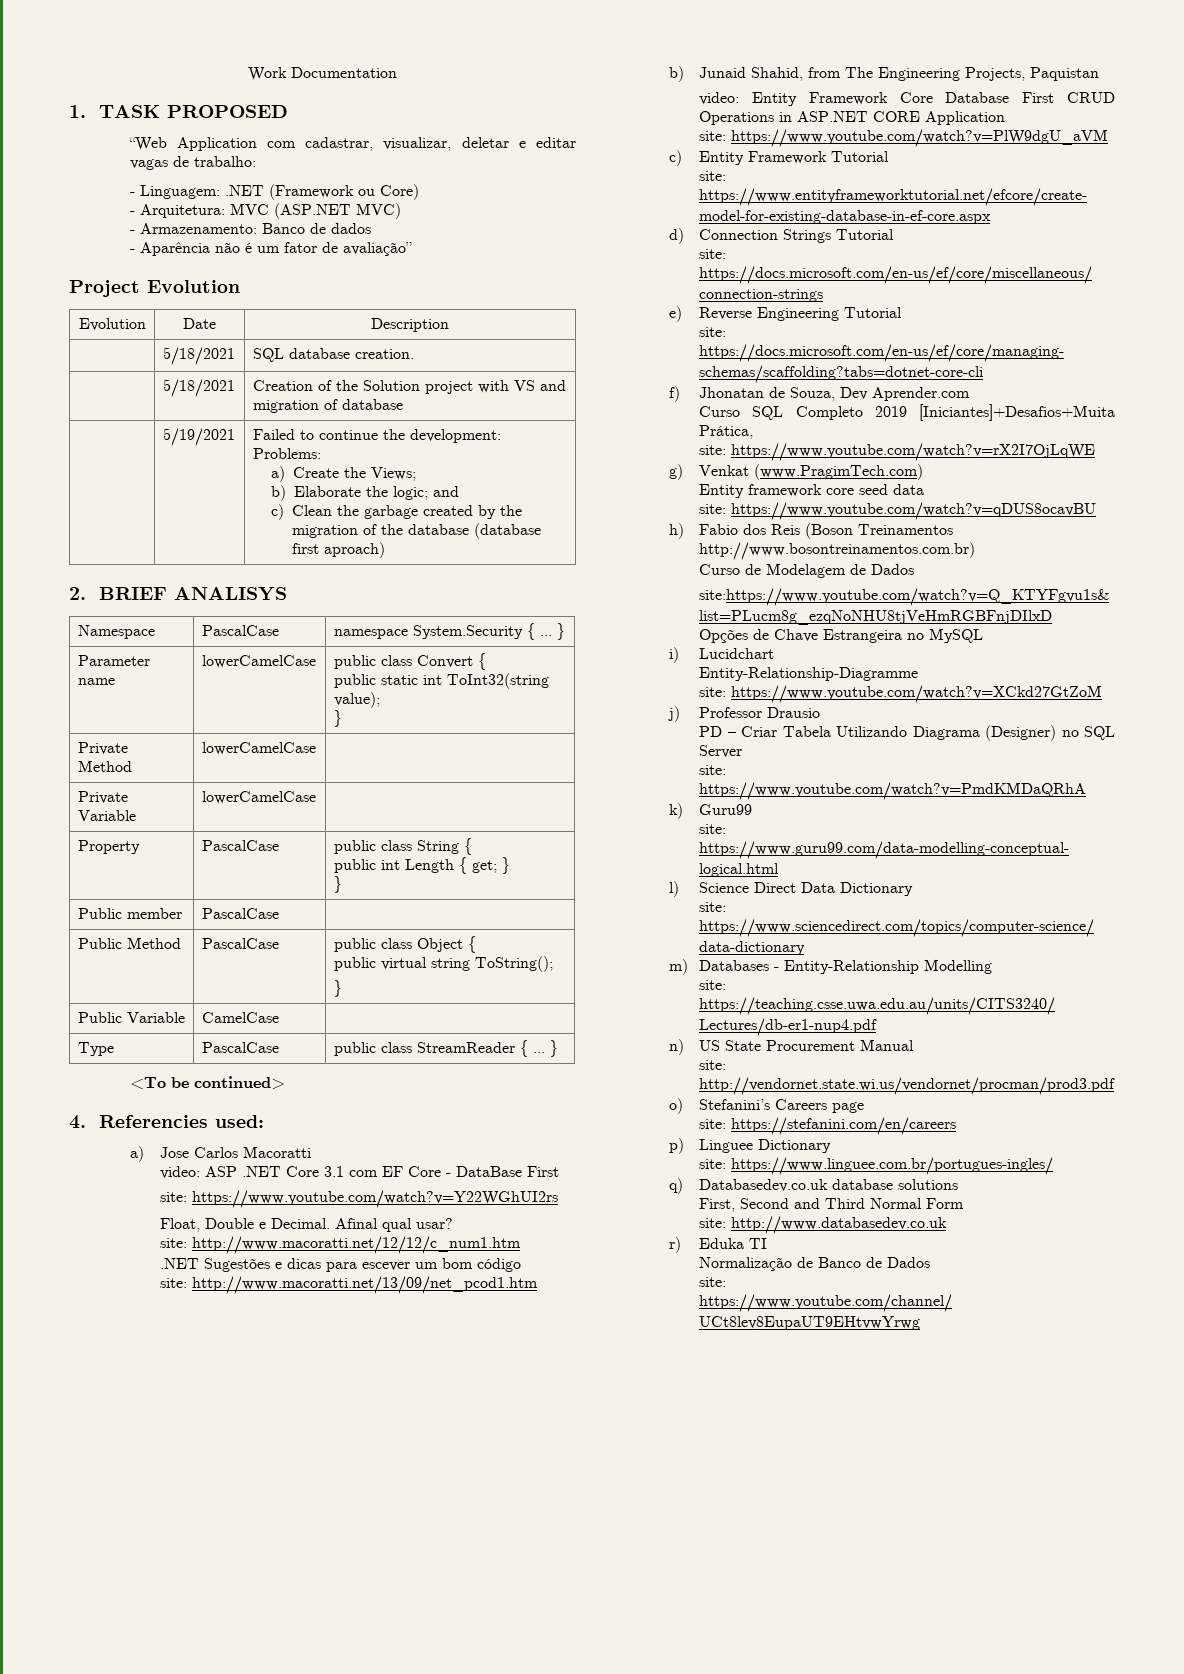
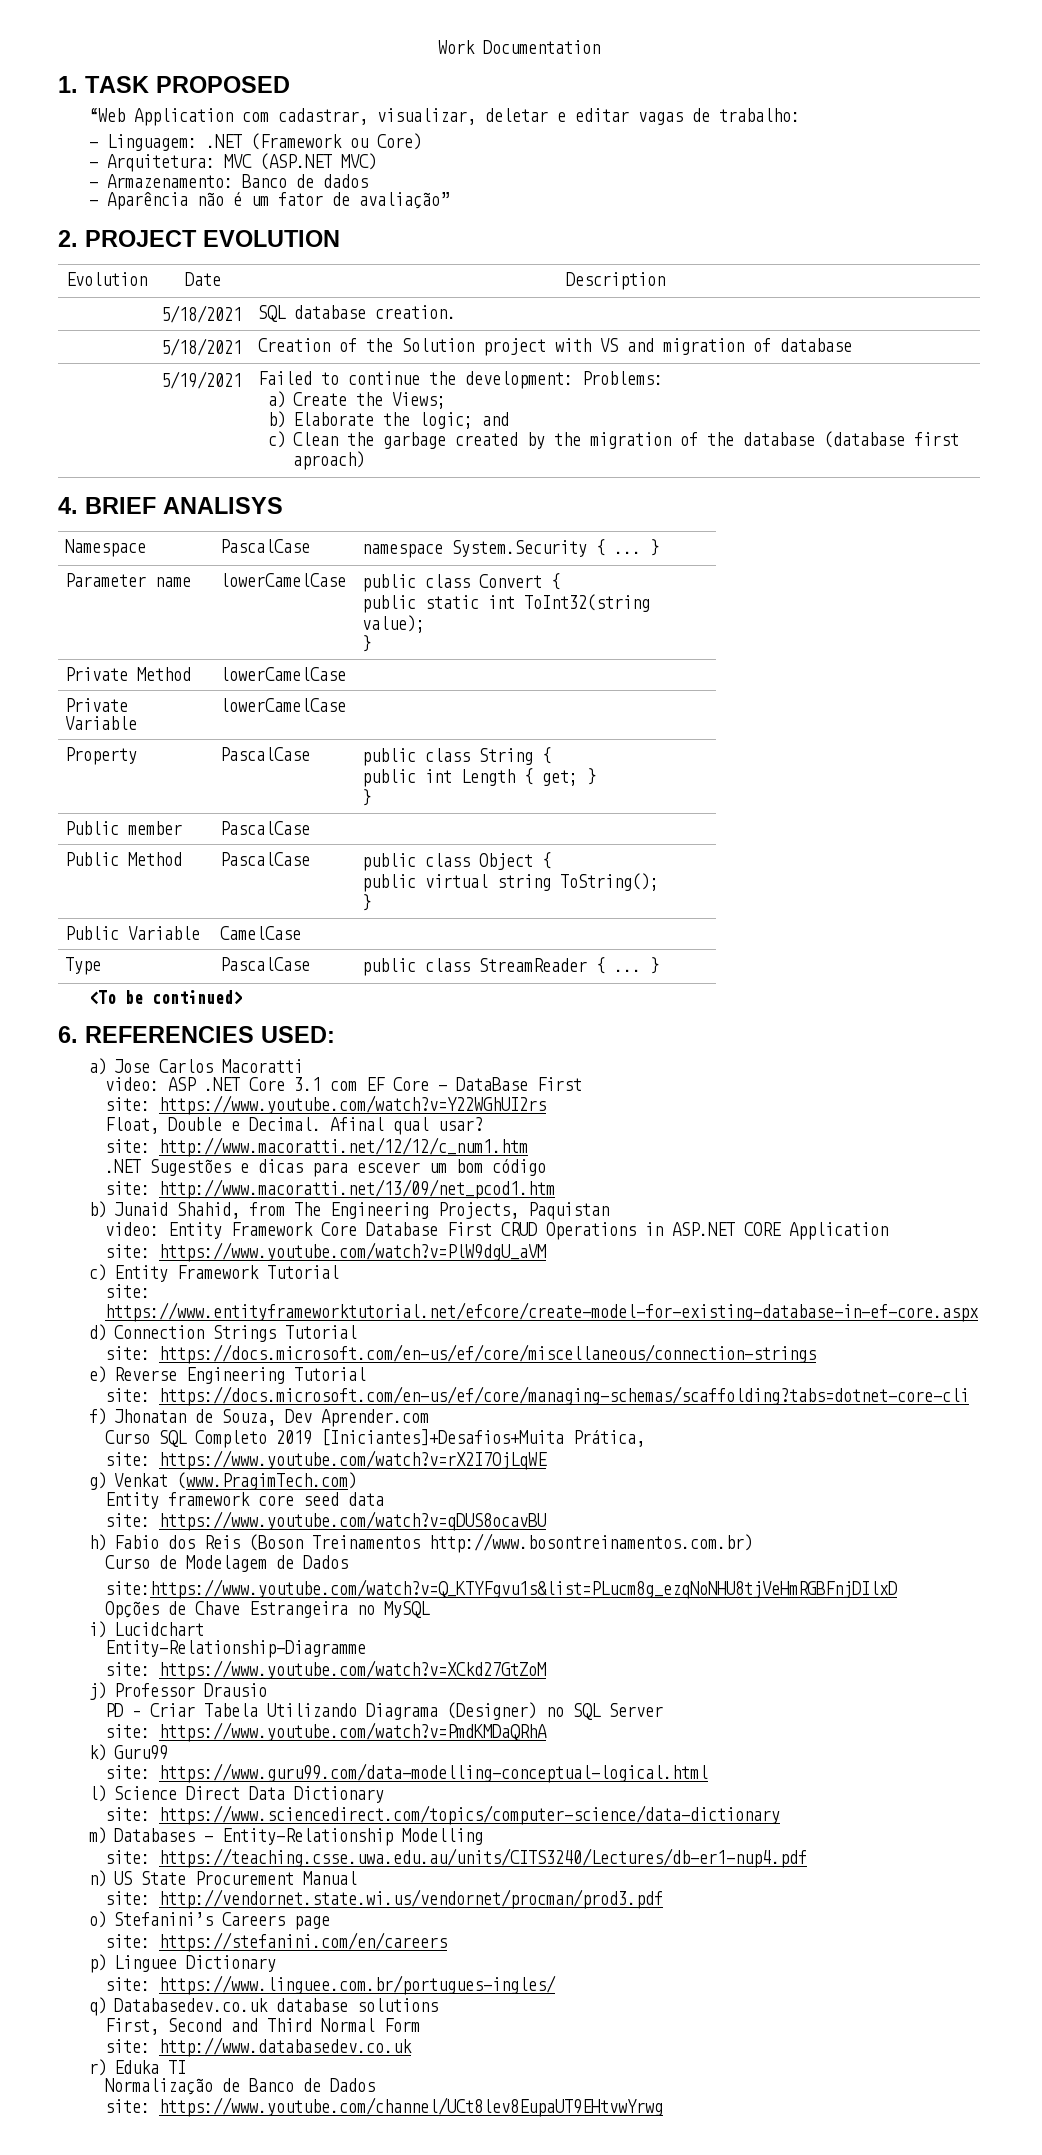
- Project Evolution
+ 2. PROJECT EVOLUTION
- 2. BRIEF ANALISYS
+ 4. BRIEF ANALISYS
- 4. Referencies used:
+ 6. REFERENCIES USED:

